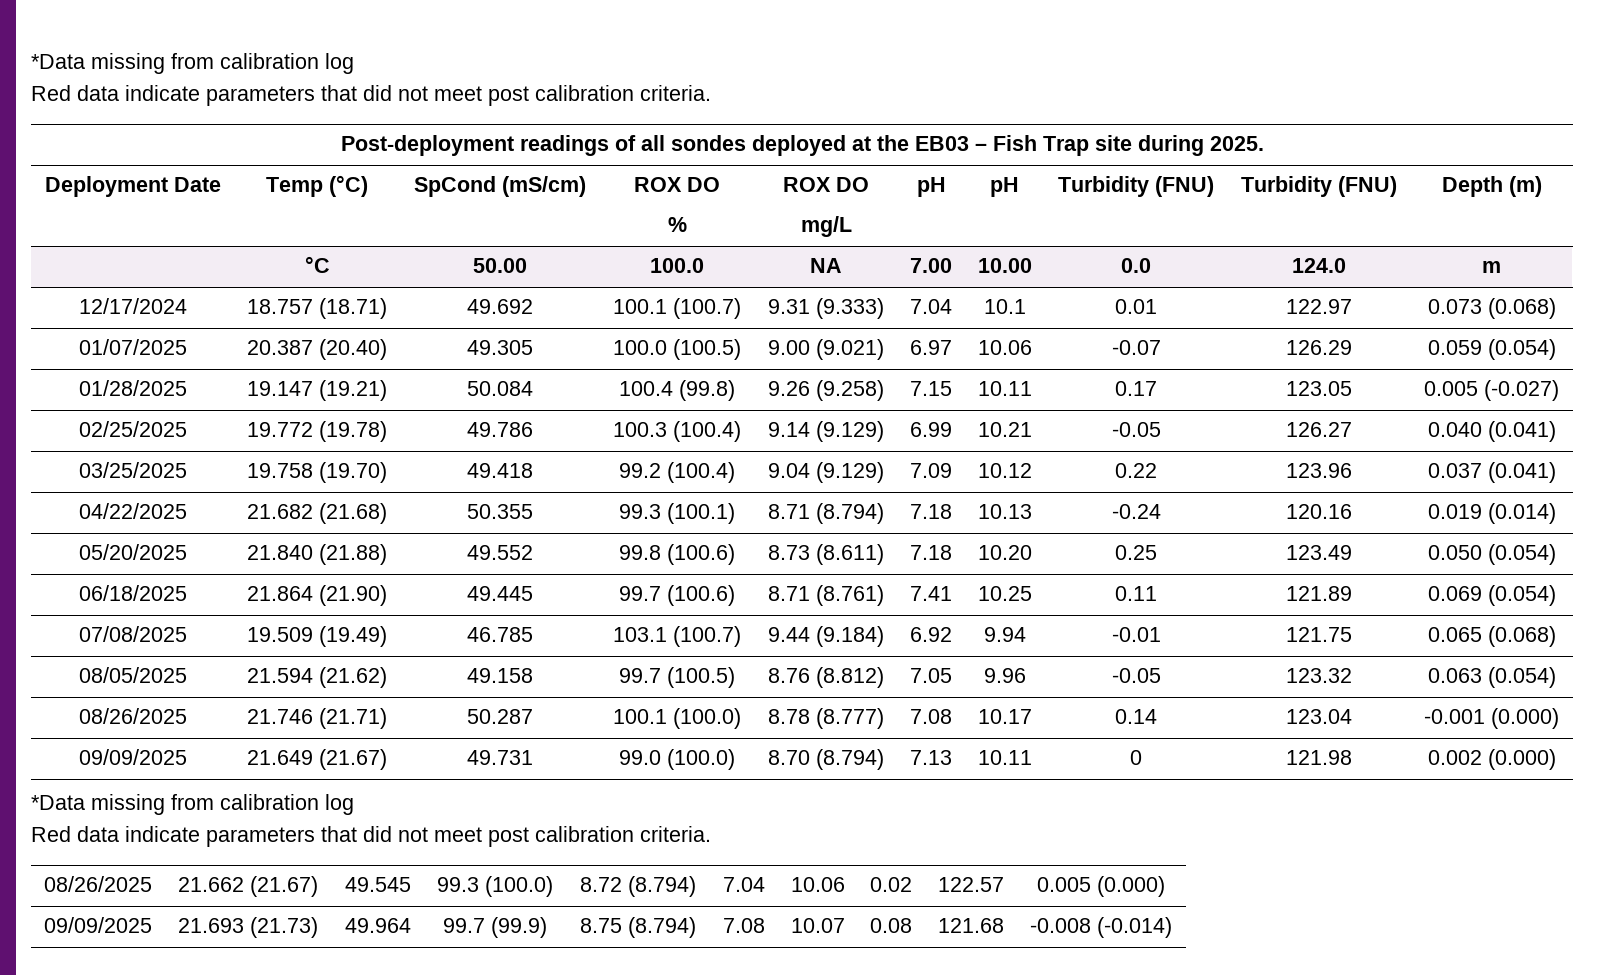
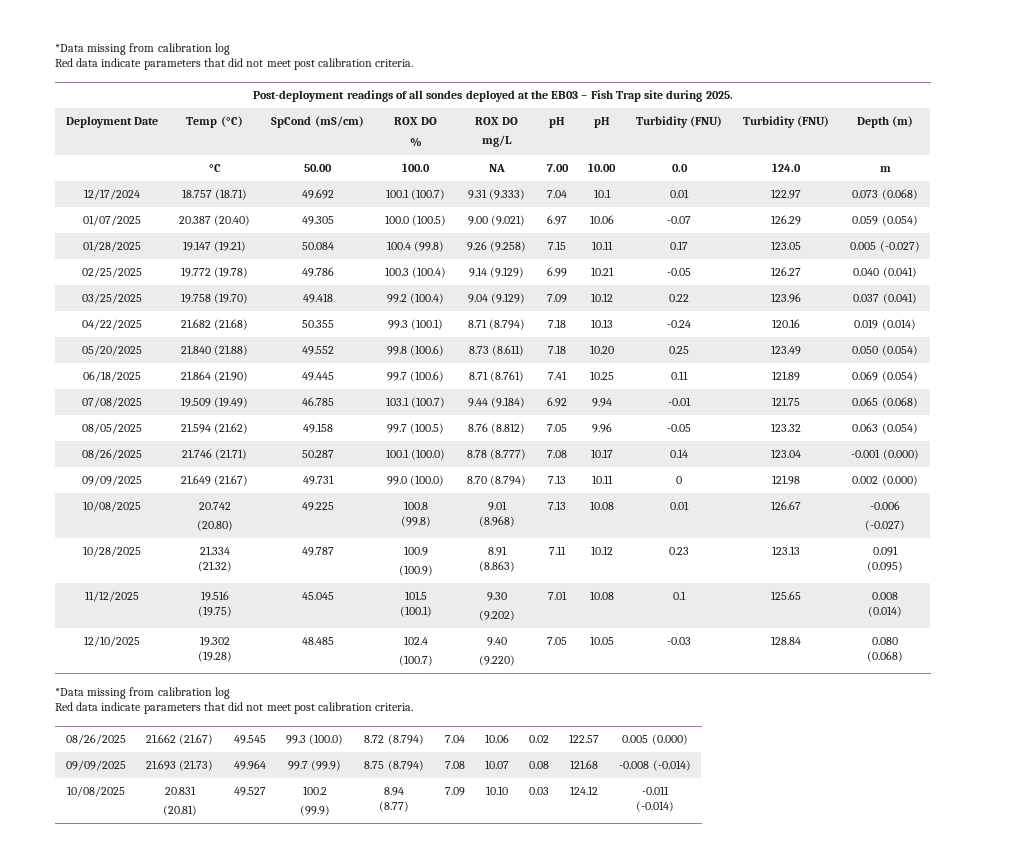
+ 10/08/2025 | 20.742
+ (20.80) | 49.225 | 100.8
+ (99.8) | 9.01
+ (8.968) | 7.13 | 10.08 | 0.01 | 126.67 | -0.006
+ (-0.027)
+ 10/28/2025 | 21.334
+ (21.32) | 49.787 | 100.9
+ (100.9) | 8.91
+ (8.863) | 7.11 | 10.12 | 0.23 | 123.13 | 0.091
+ (0.095)
+ 11/12/2025 | 19.516
+ (19.75) | 45.045 | 101.5
+ (100.1) | 9.30
+ (9.202) | 7.01 | 10.08 | 0.1 | 125.65 | 0.008
+ (0.014)
+ 12/10/2025 | 19.302
+ (19.28) | 48.485 | 102.4
+ (100.7) | 9.40
+ (9.220) | 7.05 | 10.05 | -0.03 | 128.84 | 0.080
+ (0.068)
+ 10/08/2025 | 20.831
+ (20.81) | 49.527 | 100.2
+ (99.9) | 8.94
+ (8.77) | 7.09 | 10.10 | 0.03 | 124.12 | -0.011
+ (-0.014)

